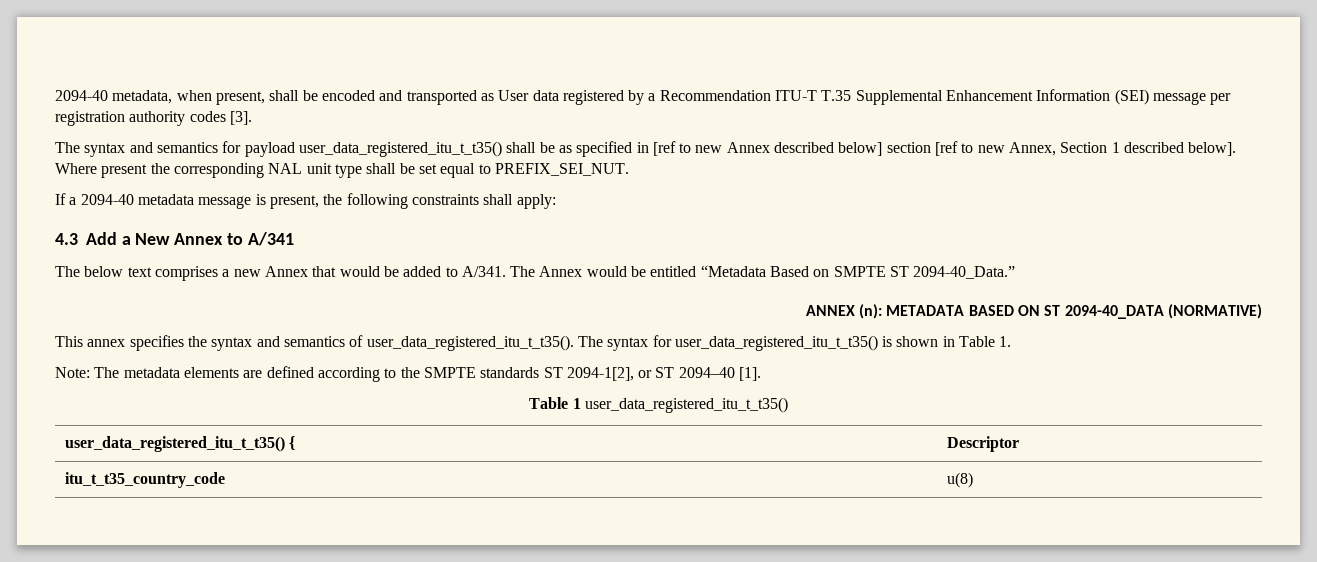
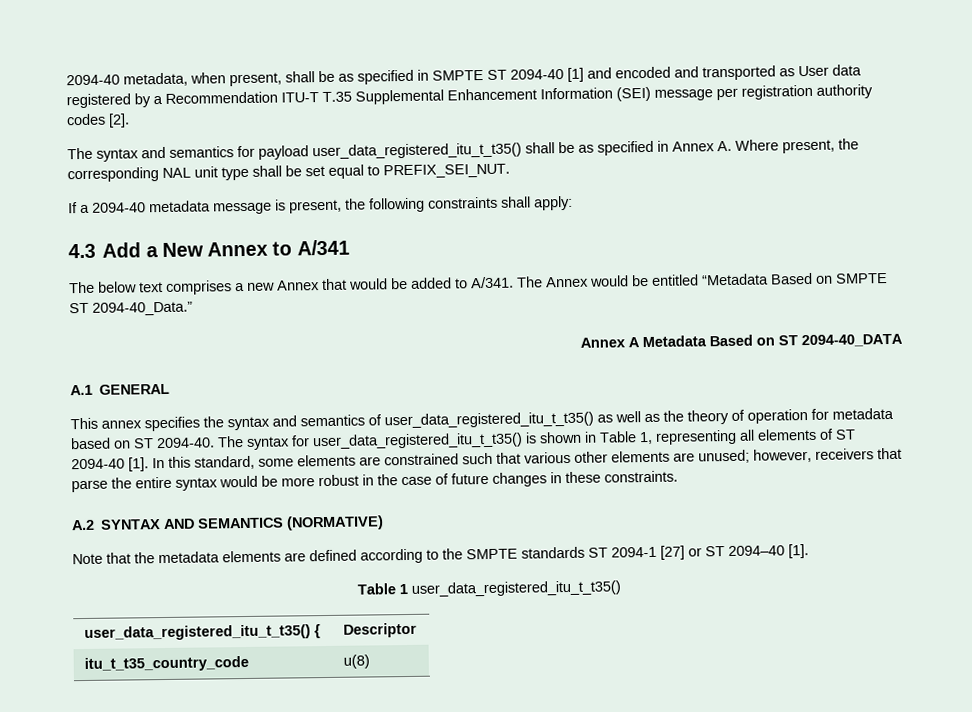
- 2094-40 metadata, when present, shall be encoded and transported as User data registered by a Recommendation ITU-T T.35 Supplemental Enhancement Information (SEI) message per registration authority codes [3].
+ 2094-40 metadata, when present, shall be as specified in SMPTE ST 2094-40 [1] and encoded and transported as User data registered by a Recommendation ITU-T T.35 Supplemental Enhancement Information (SEI) message per registration authority codes [2].
- The syntax and semantics for payload user_data_registered_itu_t_t35() shall be as specified in [ref to new Annex described below] section [ref to new Annex, Section 1 described below]. Where present the corresponding NAL unit type shall be set equal to PREFIX_SEI_NUT.
+ The syntax and semantics for payload user_data_registered_itu_t_t35() shall be as specified in Annex A. Where present, the corresponding NAL unit type shall be set equal to PREFIX_SEI_NUT.
- ANNEX (n): METADATA BASED ON ST 2094-40_DATA (NORMATIVE)
+ Annex A Metadata Based on ST 2094-40_DATA
+ A.1 GENERAL
- This annex specifies the syntax and semantics of user_data_registered_itu_t_t35().
+ This annex specifies the syntax and semantics of user_data_registered_itu_t_t35() as well as the theory of operation for metadata based on ST 2094-40.
- The syntax for user_data_registered_itu_t_t35() is shown in Table 1.
- Note: The metadata elements are defined according to the SMPTE standards ST 2094-1[2], or ST 2094–40 [1].
+ The syntax for user_data_registered_itu_t_t35() is shown in Table 1, representing all elements of ST 2094-40 [1]. In this standard, some elements are constrained such that various other elements are unused; however, receivers that parse the entire syntax would be more robust in the case of future changes in these constraints.
+ A.2 SYNTAX AND SEMANTICS (NORMATIVE)
+ Note that the metadata elements are defined according to the SMPTE standards ST 2094-1 [27] or ST 2094–40 [1].

